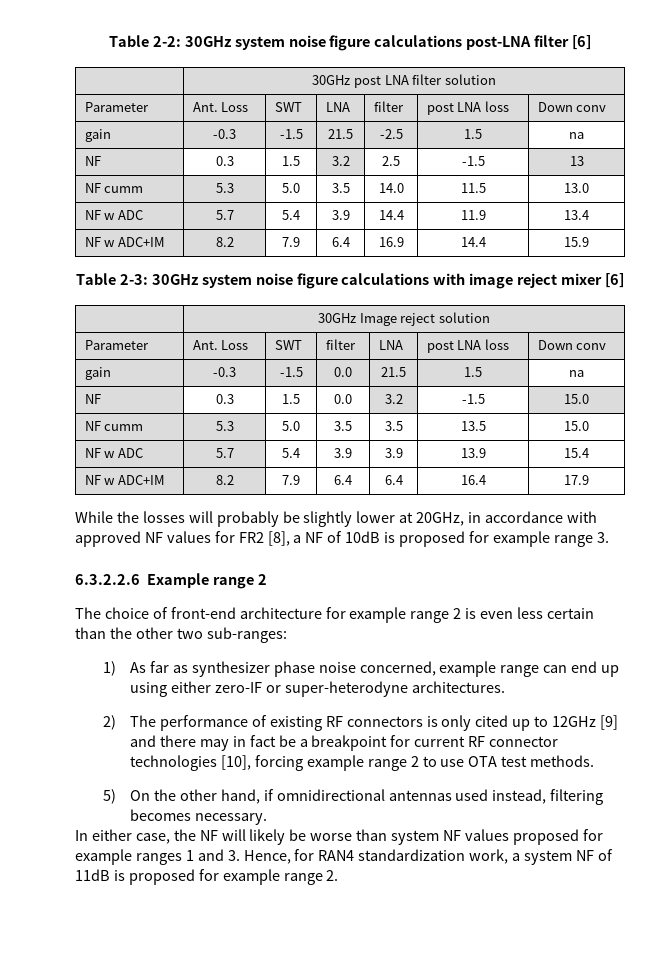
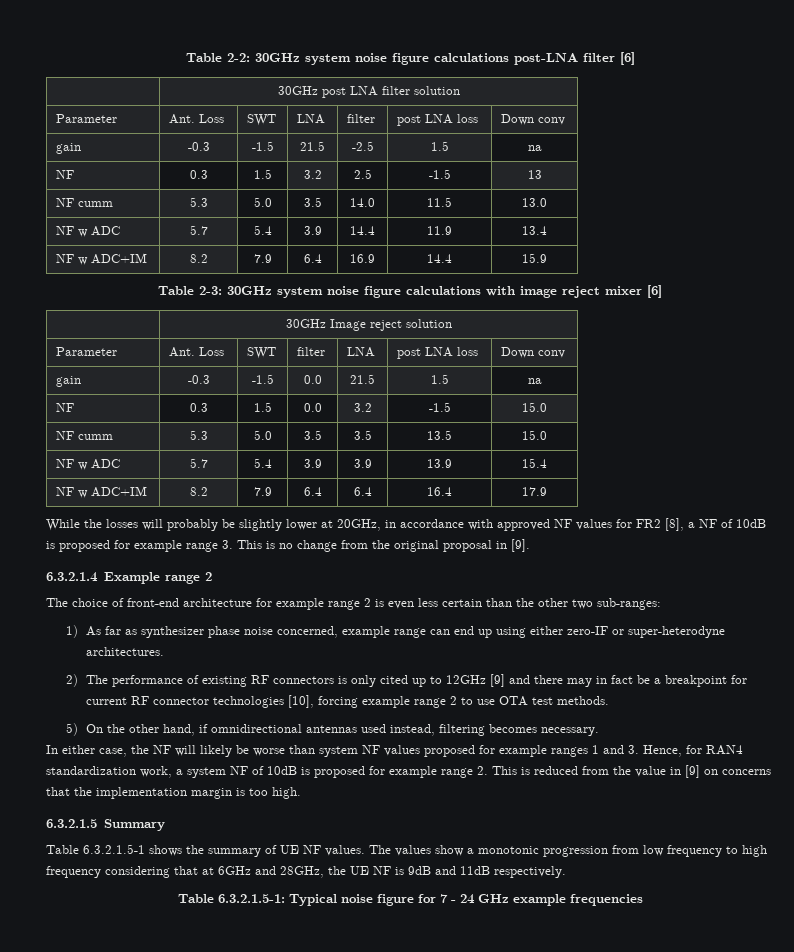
- While the losses will probably be slightly lower at 20GHz, in accordance with approved NF values for FR2 [8], a NF of 10dB is proposed for example range 3.
- 6.3.2.2.6 Example range 2
+ While the losses will probably be slightly lower at 20GHz, in accordance with approved NF values for FR2 [8], a NF of 10dB is proposed for example range 3. This is no change from the original proposal in [9].
+ 6.3.2.1.4 Example range 2
- In either case, the NF will likely be worse than system NF values proposed for example ranges 1 and 3. Hence, for RAN4 standardization work, a system NF of 11dB is proposed for example range 2.
+ In either case, the NF will likely be worse than system NF values proposed for example ranges 1 and 3. Hence, for RAN4 standardization work, a system NF of 10dB is proposed for example range 2. This is reduced from the value in [9] on concerns that the implementation margin is too high.
+ 6.3.2.1.5 Summary
+ Table 6.3.2.1.5-1 shows the summary of UE NF values. The values show a monotonic progression from low frequency to high frequency considering that at 6GHz and 28GHz, the UE NF is 9dB and 11dB respectively.
+ Table 6.3.2.1.5-1: Typical noise figure for 7 - 24 GHz example frequencies

